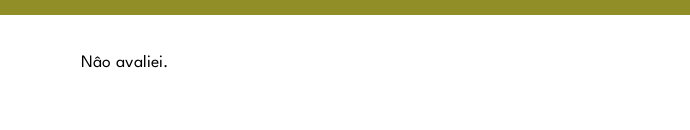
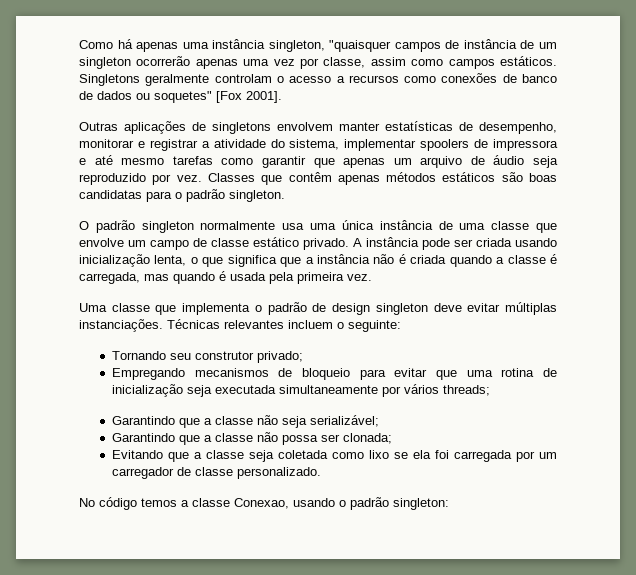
- Nâo avaliei.
+ Como há apenas uma instância singleton, "quaisquer campos de instância de um singleton ocorrerão apenas uma vez por classe, assim como campos estáticos. Singletons geralmente controlam o acesso a recursos como conexões de banco de dados ou soquetes" [Fox 2001].
+ Outras aplicações de singletons envolvem manter estatísticas de desempenho, monitorar e registrar a atividade do sistema, implementar spoolers de impressora e até mesmo tarefas como garantir que apenas um arquivo de áudio seja reproduzido por vez. Classes que contêm apenas métodos estáticos são boas candidatas para o padrão singleton.
+ O padrão singleton normalmente usa uma única instância de uma classe que envolve um campo de classe estático privado. A instância pode ser criada usando inicialização lenta, o que significa que a instância não é criada quando a classe é carregada, mas quando é usada pela primeira vez.
+ Uma classe que implementa o padrão de design singleton deve evitar múltiplas instanciações. Técnicas relevantes incluem o seguinte:
+ Tornando seu construtor privado;
+ Empregando mecanismos de bloqueio para evitar que uma rotina de inicialização seja executada simultaneamente por vários threads;
+ Garantindo que a classe não seja serializável;
+ Garantindo que a classe não possa ser clonada;
+ Evitando que a classe seja coletada como lixo se ela foi carregada por um carregador de classe personalizado.
+ No código temos a classe Conexao, usando o padrão singleton:

